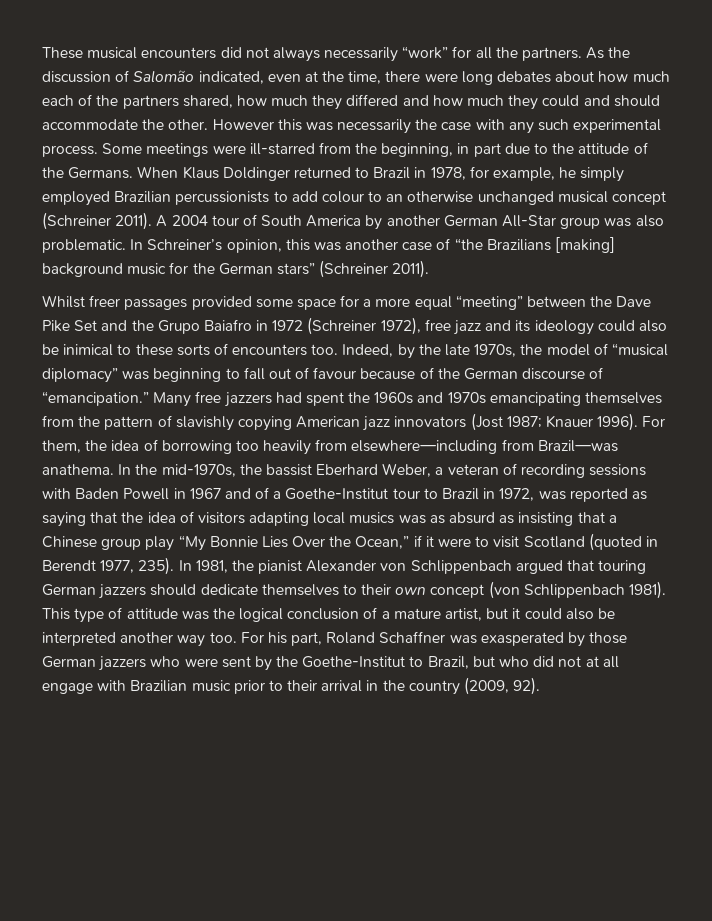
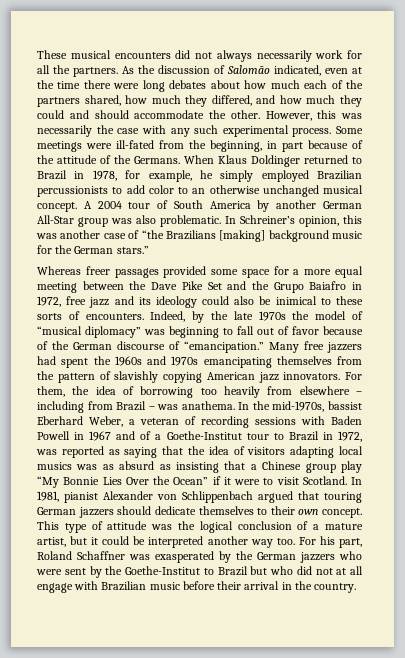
- These musical encounters did not always necessarily “work” for all the partners.
+ These musical encounters did not always necessarily work for all the partners.
- As the discussion of Salomão indicated, even at the time, there were long debates about how much each of the partners shared, how much they differed and how much they could and should accommodate the other.
+ As the discussion of Salomão indicated, even at the time there were long debates about how much each of the partners shared, how much they differed, and how much they could and should accommodate the other.
- However this was necessarily the case with any such experimental process.
+ However, this was necessarily the case with any such experimental process.
- Some meetings were ill-starred from the beginning, in part due to the attitude of the Germans.
+ Some meetings were ill-fated from the beginning, in part because of the attitude of the Germans.
- When Klaus Doldinger returned to Brazil in 1978, for example, he simply employed Brazilian percussionists to add colour to an otherwise unchanged musical concept (Schreiner 2011).
+ When Klaus Doldinger returned to Brazil in 1978, for example, he simply employed Brazilian percussionists to add color to an otherwise unchanged musical concept.
- In Schreiner’s opinion, this was another case of “the Brazilians [making] background music for the German stars” (Schreiner 2011).
- Whilst freer passages provided some space for a more equal “meeting” between the Dave Pike Set and the Grupo Baiafro in 1972 (Schreiner 1972), free jazz and its ideology could also be inimical to these sorts of encounters too.
+ In Schreiner’s opinion, this was another case of “the Brazilians [making] background music for the German stars.”
+ Whereas freer passages provided some space for a more equal meeting between the Dave Pike Set and the Grupo Baiafro in 1972, free jazz and its ideology could also be inimical to these sorts of encounters.
- Indeed, by the late 1970s, the model of “musical diplomacy” was beginning to fall out of favour because of the German discourse of “emancipation.”
+ Indeed, by the late 1970s the model of “musical diplomacy” was beginning to fall out of favor because of the German discourse of “emancipation.”
- Many free jazzers had spent the 1960s and 1970s emancipating themselves from the pattern of slavishly copying American jazz innovators (Jost 1987; Knauer 1996).
+ Many free jazzers had spent the 1960s and 1970s emancipating themselves from the pattern of slavishly copying American jazz innovators.
- For them, the idea of borrowing too heavily from elsewhere—including from Brazil—was anathema.
+ For them, the idea of borrowing too heavily from elsewhere – including from Brazil – was anathema.
- In the mid-1970s, the bassist Eberhard Weber, a veteran of recording sessions with Baden Powell in 1967 and of a Goethe-Institut tour to Brazil in 1972, was reported as saying that the idea of visitors adapting local musics was as absurd as insisting that a Chinese group play “My Bonnie Lies Over the Ocean,” if it were to visit Scotland (quoted in Berendt 1977, 235).
+ In the mid-1970s, bassist Eberhard Weber, a veteran of recording sessions with Baden Powell in 1967 and of a Goethe-Institut tour to Brazil in 1972, was reported as saying that the idea of visitors adapting local musics was as absurd as insisting that a Chinese group play “My Bonnie Lies Over the Ocean” if it were to visit Scotland.
- In 1981, the pianist Alexander von Schlippenbach argued that touring German jazzers should dedicate themselves to their own concept (von Schlippenbach 1981).
+ In 1981, pianist Alexander von Schlippenbach argued that touring German jazzers should dedicate themselves to their own concept.
- This type of attitude was the logical conclusion of a mature artist, but it could also be interpreted another way too.
+ This type of attitude was the logical conclusion of a mature artist, but it could be interpreted another way too.
- For his part, Roland Schaffner was exasperated by those German jazzers who were sent by the Goethe-Institut to Brazil, but who did not at all engage with Brazilian music prior to their arrival in the country (2009, 92).
+ For his part, Roland Schaffner was exasperated by the German jazzers who were sent by the Goethe-Institut to Brazil but who did not at all engage with Brazilian music before their arrival in the country.

